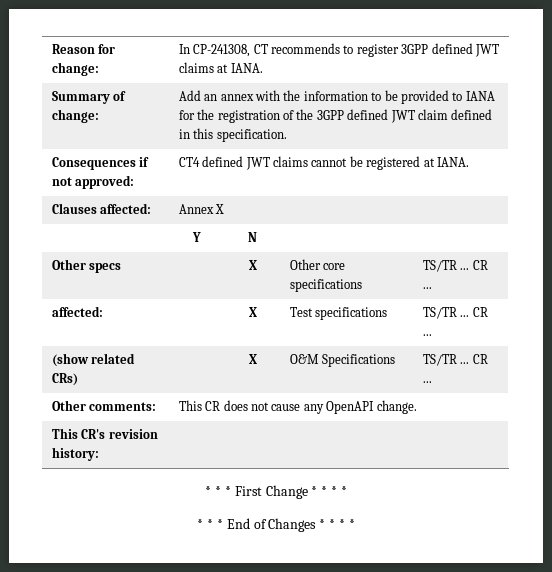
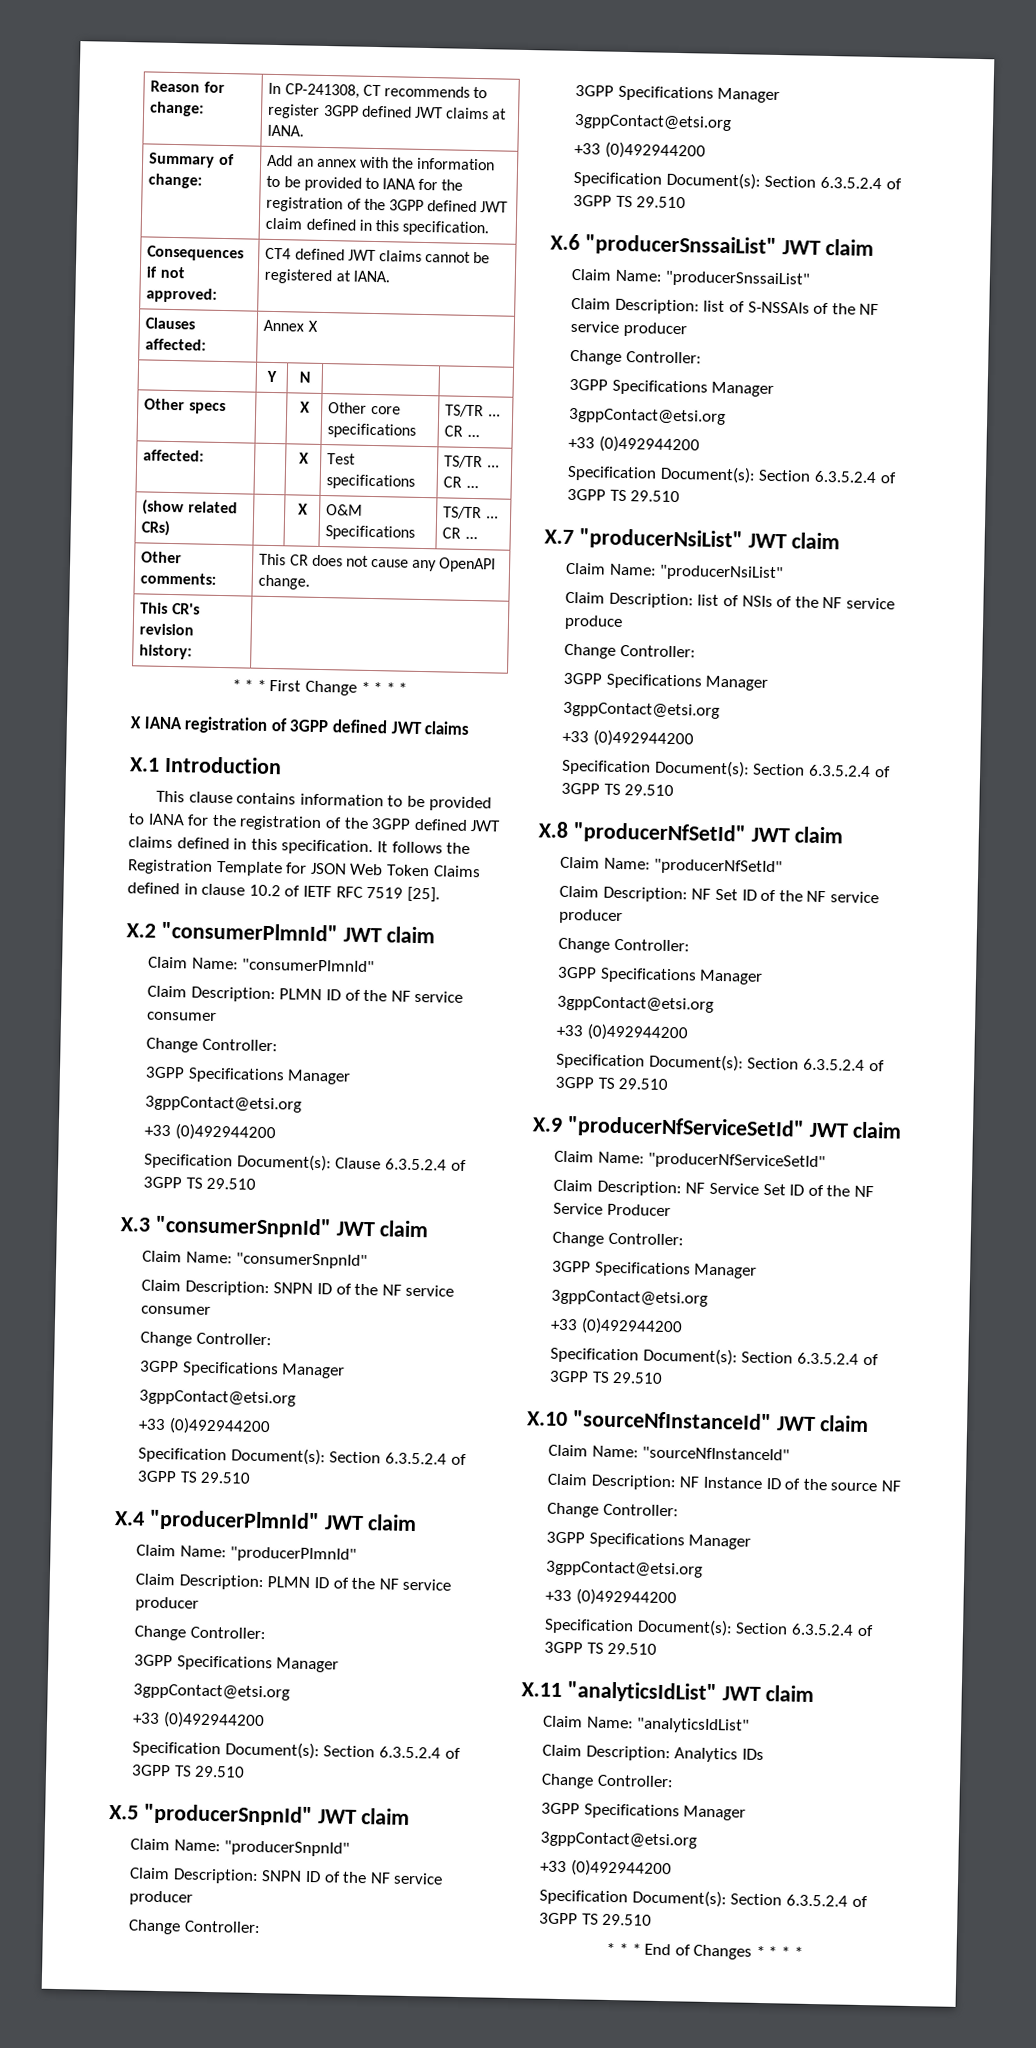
+ X IANA registration of 3GPP defined JWT claims
+ X.1 Introduction
+ This clause contains information to be provided to IANA for the registration of the 3GPP defined JWT claims defined in this specification. It follows the Registration Template for JSON Web Token Claims defined in clause 10.2 of IETF RFC 7519 [25].
+ X.2 "consumerPlmnId" JWT claim
+ Claim Name: "consumerPlmnId"
+ Claim Description: PLMN ID of the NF service consumer
+ Change Controller:
+ 3GPP Specifications Manager
+ 3gppContact@etsi.org
+ +33 (0)492944200
+ Specification Document(s): Clause 6.3.5.2.4 of 3GPP TS 29.510
+ X.3 "consumerSnpnId" JWT claim
+ Claim Name: "consumerSnpnId"
+ Claim Description: SNPN ID of the NF service consumer
+ Change Controller:
+ 3GPP Specifications Manager
+ 3gppContact@etsi.org
+ +33 (0)492944200
+ Specification Document(s): Section 6.3.5.2.4 of 3GPP TS 29.510
+ X.4 "producerPlmnId" JWT claim
+ Claim Name: "producerPlmnId"
+ Claim Description: PLMN ID of the NF service producer
+ Change Controller:
+ 3GPP Specifications Manager
+ 3gppContact@etsi.org
+ +33 (0)492944200
+ Specification Document(s): Section 6.3.5.2.4 of 3GPP TS 29.510
+ X.5 "producerSnpnId" JWT claim
+ Claim Name: "producerSnpnId"
+ Claim Description: SNPN ID of the NF service producer
+ Change Controller:
+ 3GPP Specifications Manager
+ 3gppContact@etsi.org
+ +33 (0)492944200
+ Specification Document(s): Section 6.3.5.2.4 of 3GPP TS 29.510
+ X.6 "producerSnssaiList" JWT claim
+ Claim Name: "producerSnssaiList"
+ Claim Description: list of S-NSSAIs of the NF service producer
+ Change Controller:
+ 3GPP Specifications Manager
+ 3gppContact@etsi.org
+ +33 (0)492944200
+ Specification Document(s): Section 6.3.5.2.4 of 3GPP TS 29.510
+ X.7 "producerNsiList" JWT claim
+ Claim Name: "producerNsiList"
+ Claim Description: list of NSIs of the NF service produce
+ Change Controller:
+ 3GPP Specifications Manager
+ 3gppContact@etsi.org
+ +33 (0)492944200
+ Specification Document(s): Section 6.3.5.2.4 of 3GPP TS 29.510
+ X.8 "producerNfSetId" JWT claim
+ Claim Name: "producerNfSetId"
+ Claim Description: NF Set ID of the NF service producer
+ Change Controller:
+ 3GPP Specifications Manager
+ 3gppContact@etsi.org
+ +33 (0)492944200
+ Specification Document(s): Section 6.3.5.2.4 of 3GPP TS 29.510
+ X.9 "producerNfServiceSetId" JWT claim
+ Claim Name: "producerNfServiceSetId"
+ Claim Description: NF Service Set ID of the NF Service Producer
+ Change Controller:
+ 3GPP Specifications Manager
+ 3gppContact@etsi.org
+ +33 (0)492944200
+ Specification Document(s): Section 6.3.5.2.4 of 3GPP TS 29.510
+ X.10 "sourceNfInstanceId" JWT claim
+ Claim Name: "sourceNfInstanceId"
+ Claim Description: NF Instance ID of the source NF
+ Change Controller:
+ 3GPP Specifications Manager
+ 3gppContact@etsi.org
+ +33 (0)492944200
+ Specification Document(s): Section 6.3.5.2.4 of 3GPP TS 29.510
+ X.11 "analyticsIdList" JWT claim
+ Claim Name: "analyticsIdList"
+ Claim Description: Analytics IDs
+ Change Controller:
+ 3GPP Specifications Manager
+ 3gppContact@etsi.org
+ +33 (0)492944200
+ Specification Document(s): Section 6.3.5.2.4 of 3GPP TS 29.510

